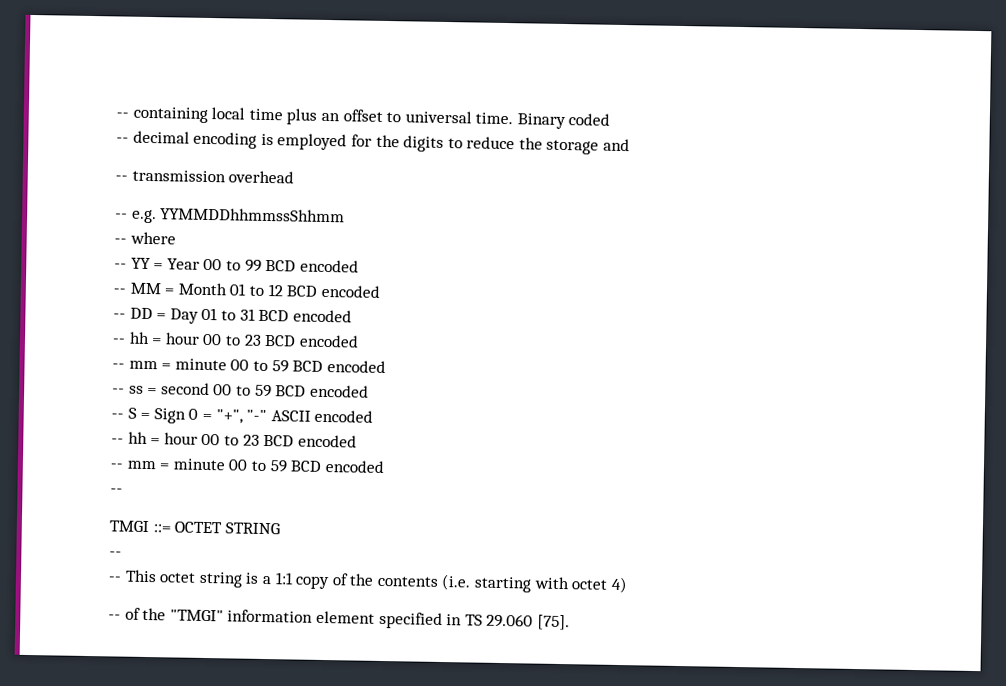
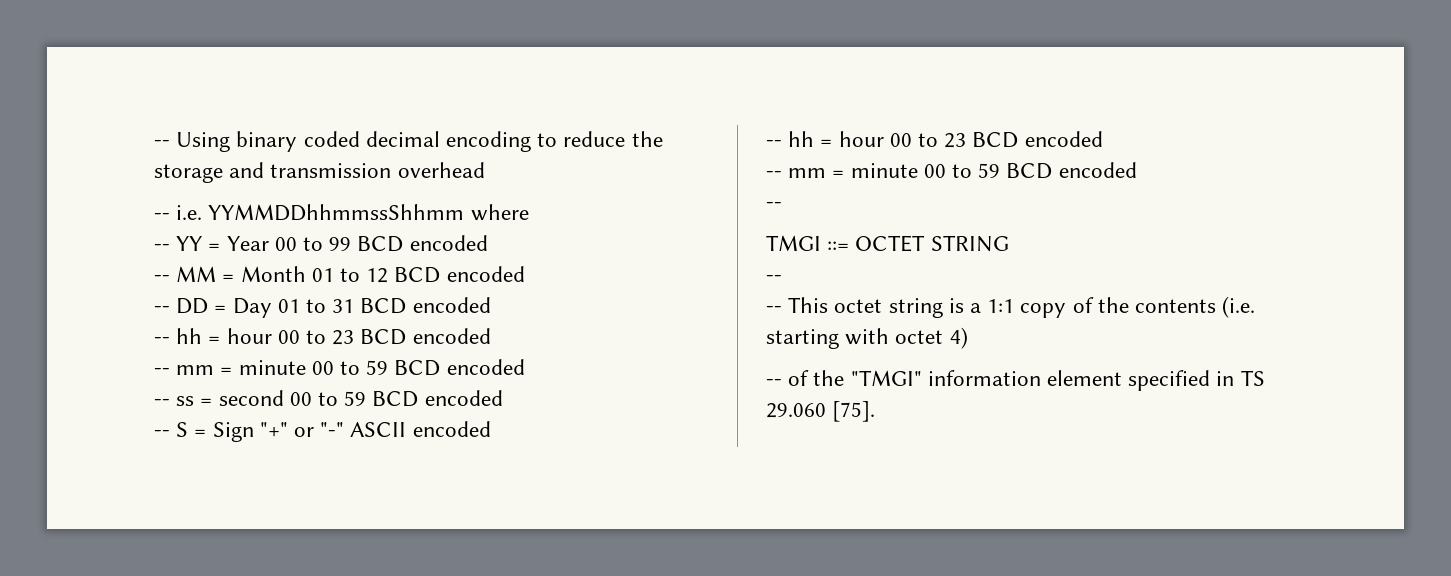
- -- containing local time plus an offset to universal time. Binary coded
- -- decimal encoding is employed for the digits to reduce the storage and
- -- transmission overhead
+ -- Using binary coded decimal encoding to reduce the storage and transmission overhead
- -- e.g. YYMMDDhhmmssShhmm
- -- where
+ -- i.e. YYMMDDhhmmssShhmm where
- -- S = Sign 0 = "+", "-" ASCII encoded
+ -- S = Sign "+" or "-" ASCII encoded

